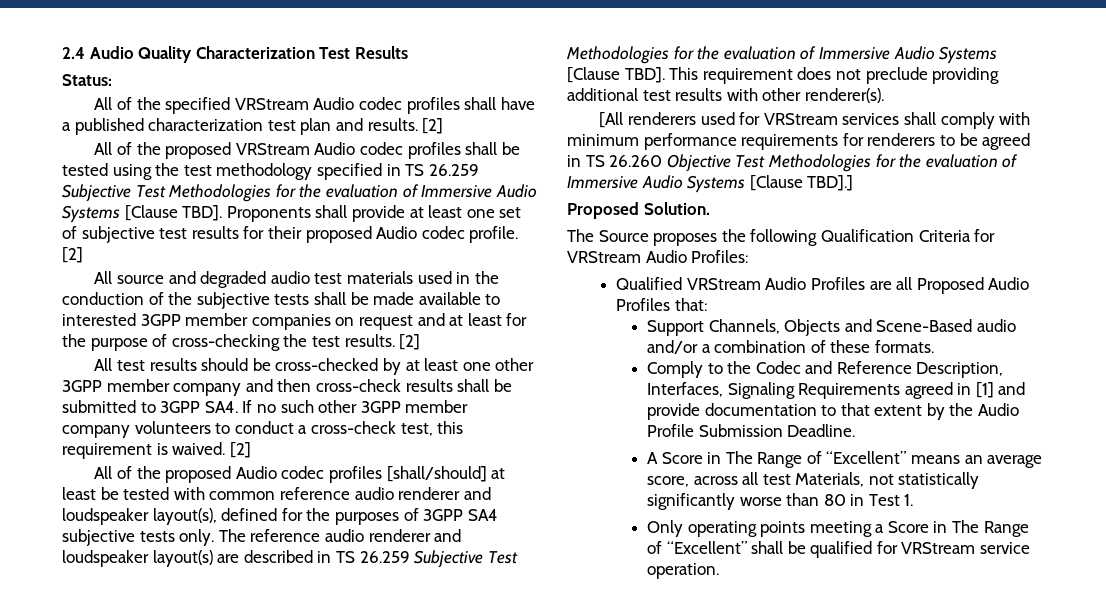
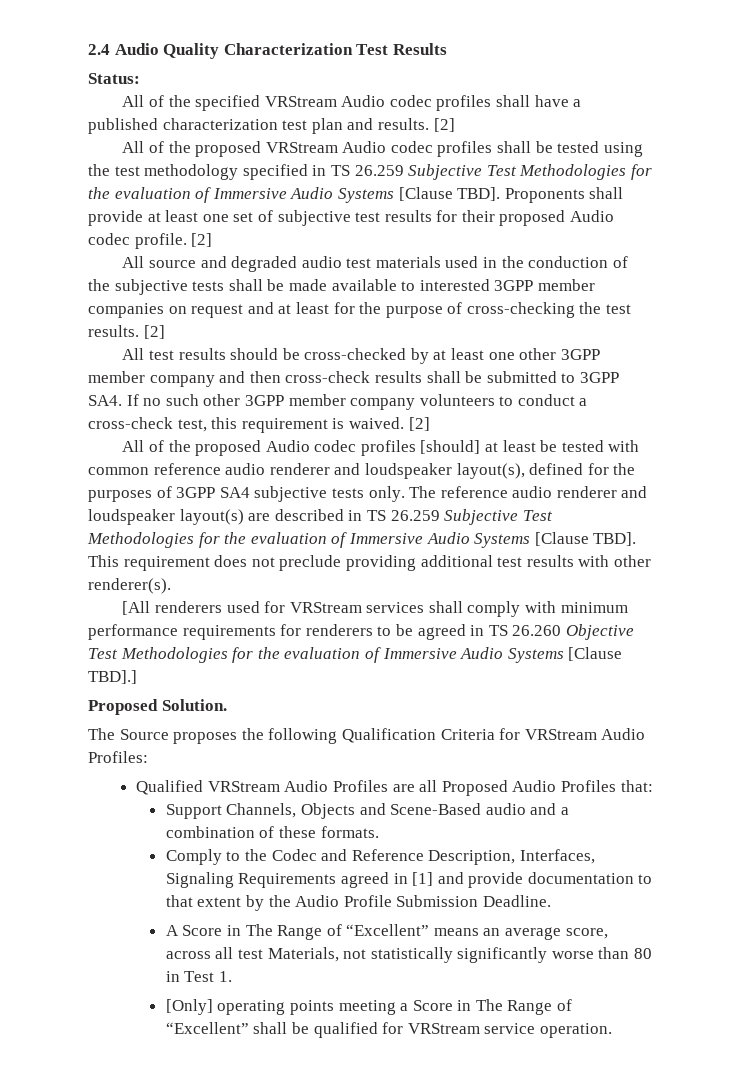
- All of the proposed Audio codec profiles [shall/should] at least be tested with common reference audio renderer and loudspeaker layout(s), defined for the purposes of 3GPP SA4 subjective tests only.
+ All of the proposed Audio codec profiles [should] at least be tested with common reference audio renderer and loudspeaker layout(s), defined for the purposes of 3GPP SA4 subjective tests only.
- Support Channels, Objects and Scene-Based audio and/or a combination of these formats.
+ Support Channels, Objects and Scene-Based audio and a combination of these formats.
- Only operating points meeting a Score in The Range of “Excellent” shall be qualified for VRStream service operation.
+ [Only] operating points meeting a Score in The Range of “Excellent” shall be qualified for VRStream service operation.

